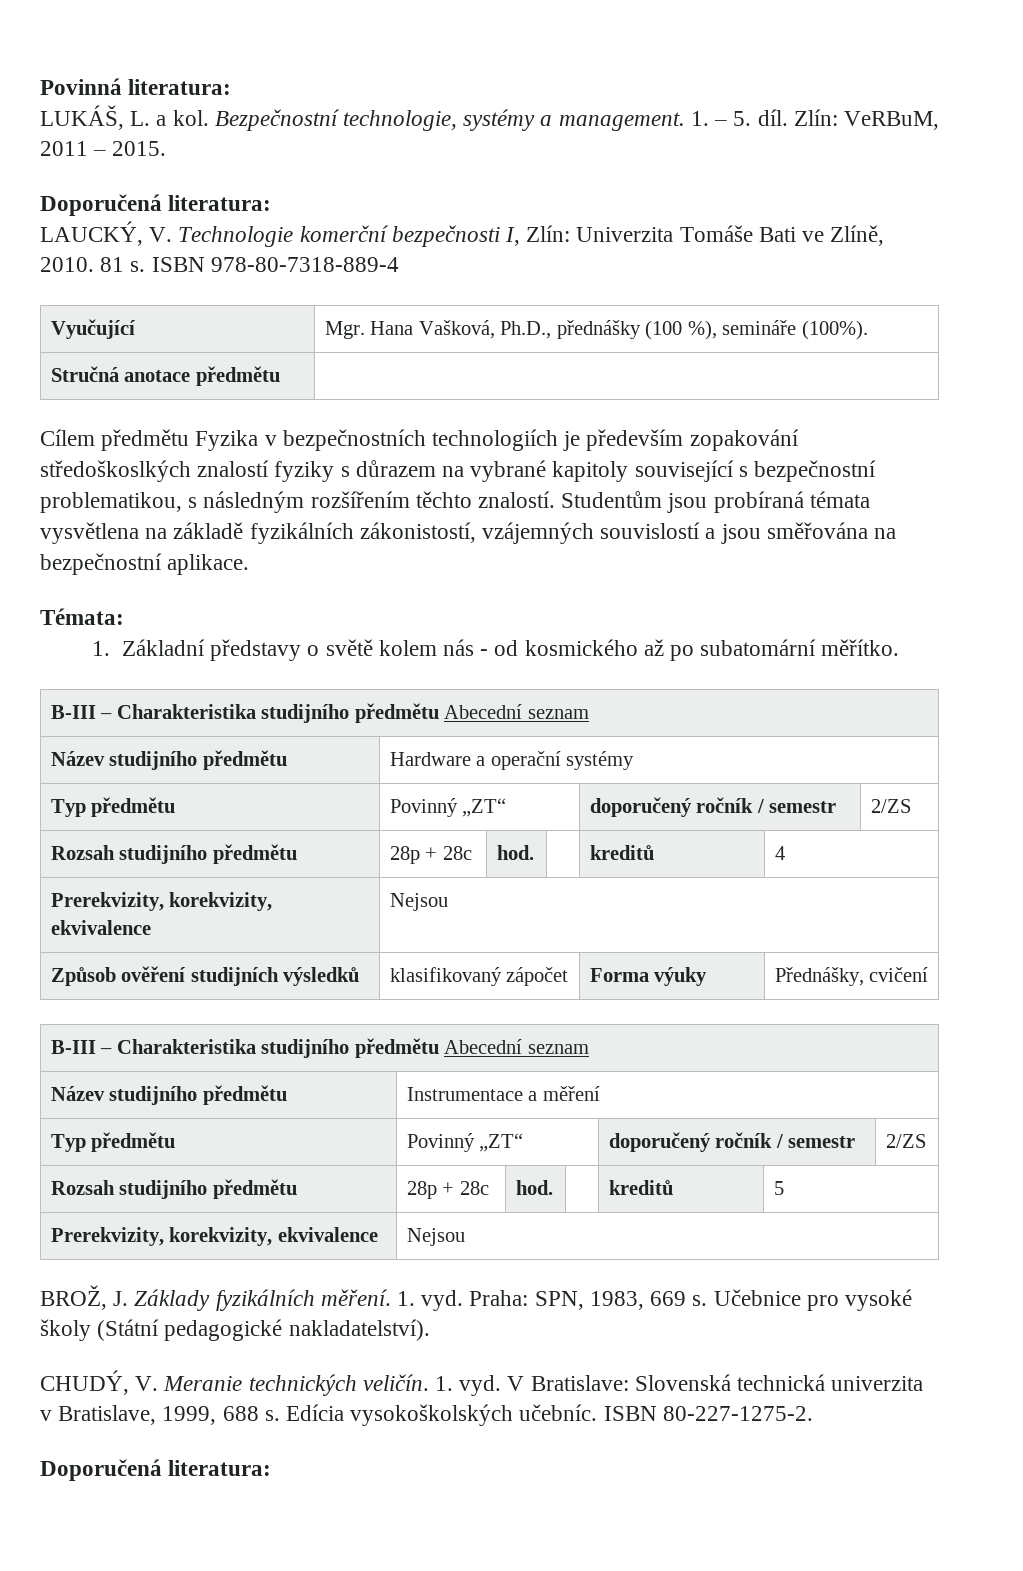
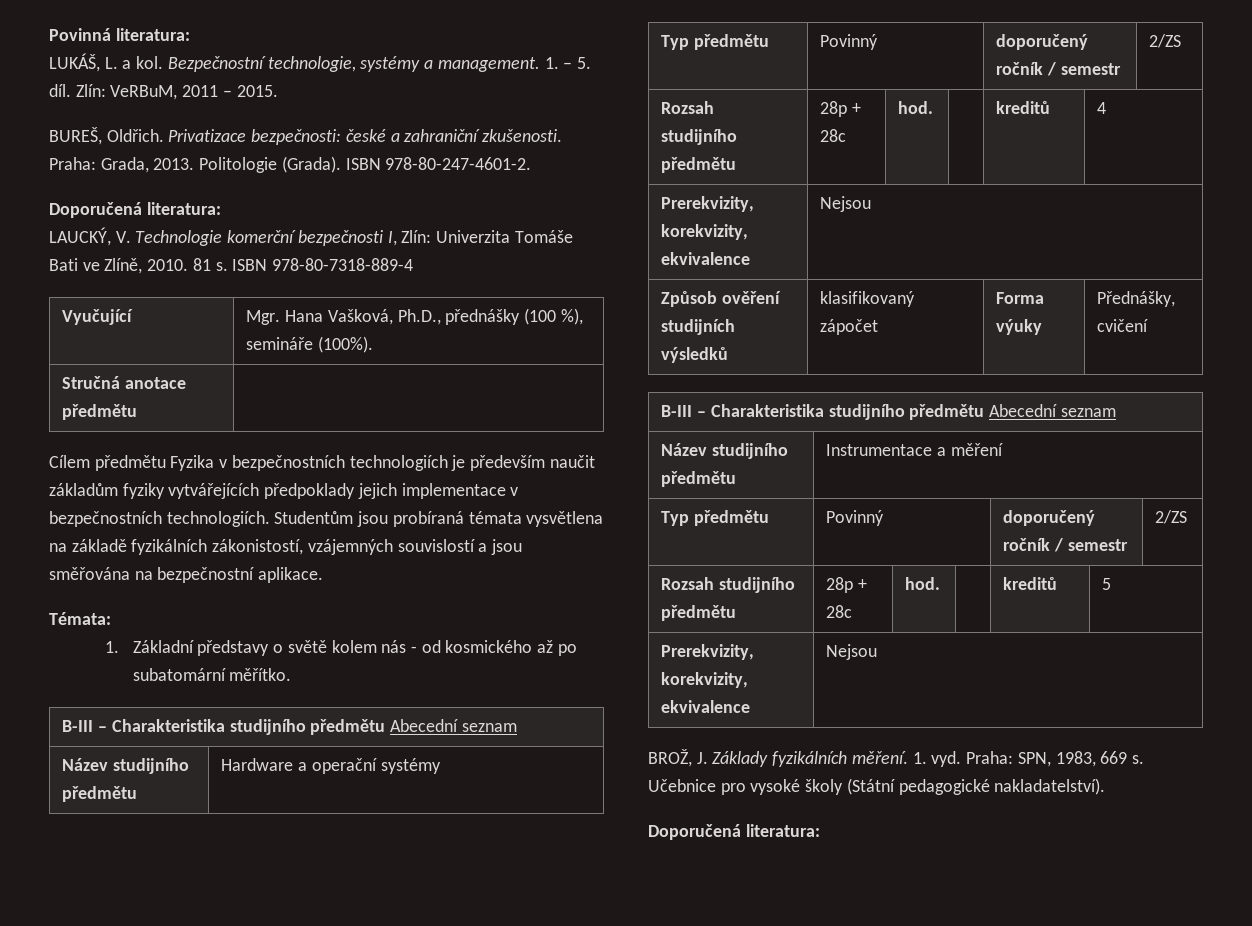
+ BUREŠ, Oldřich. Privatizace bezpečnosti: české a zahraniční zkušenosti. Praha: Grada, 2013. Politologie (Grada). ISBN 978-80-247-4601-2.
- Cílem předmětu Fyzika v bezpečnostních technologiích je především zopakování středoškoslkých znalostí fyziky s důrazem na vybrané kapitoly související s bezpečnostní problematikou, s následným rozšířením těchto znalostí.
+ Cílem předmětu Fyzika v bezpečnostních technologiích je především naučit základům fyziky vytvářejících předpoklady jejich implementace v bezpečnostních technologiích.
  Název studijního předmětu | Hardware a operační systémy
- Typ předmětu | Povinný „ZT“ | doporučený ročník / semestr | 2/ZS
+ Typ předmětu | Povinný | doporučený ročník / semestr | 2/ZS
  Název studijního předmětu | Instrumentace a měření
- Typ předmětu | Povinný „ZT“ | doporučený ročník / semestr | 2/ZS
+ Typ předmětu | Povinný | doporučený ročník / semestr | 2/ZS
- CHUDÝ, V. Meranie technických veličín. 1. vyd. V Bratislave: Slovenská technická univerzita v Bratislave, 1999, 688 s. Edícia vysokoškolských učebníc. ISBN 80-227-1275-2.

